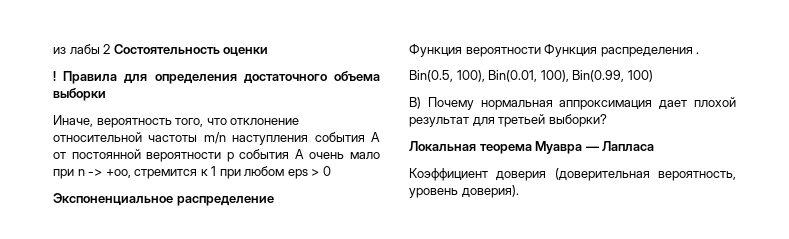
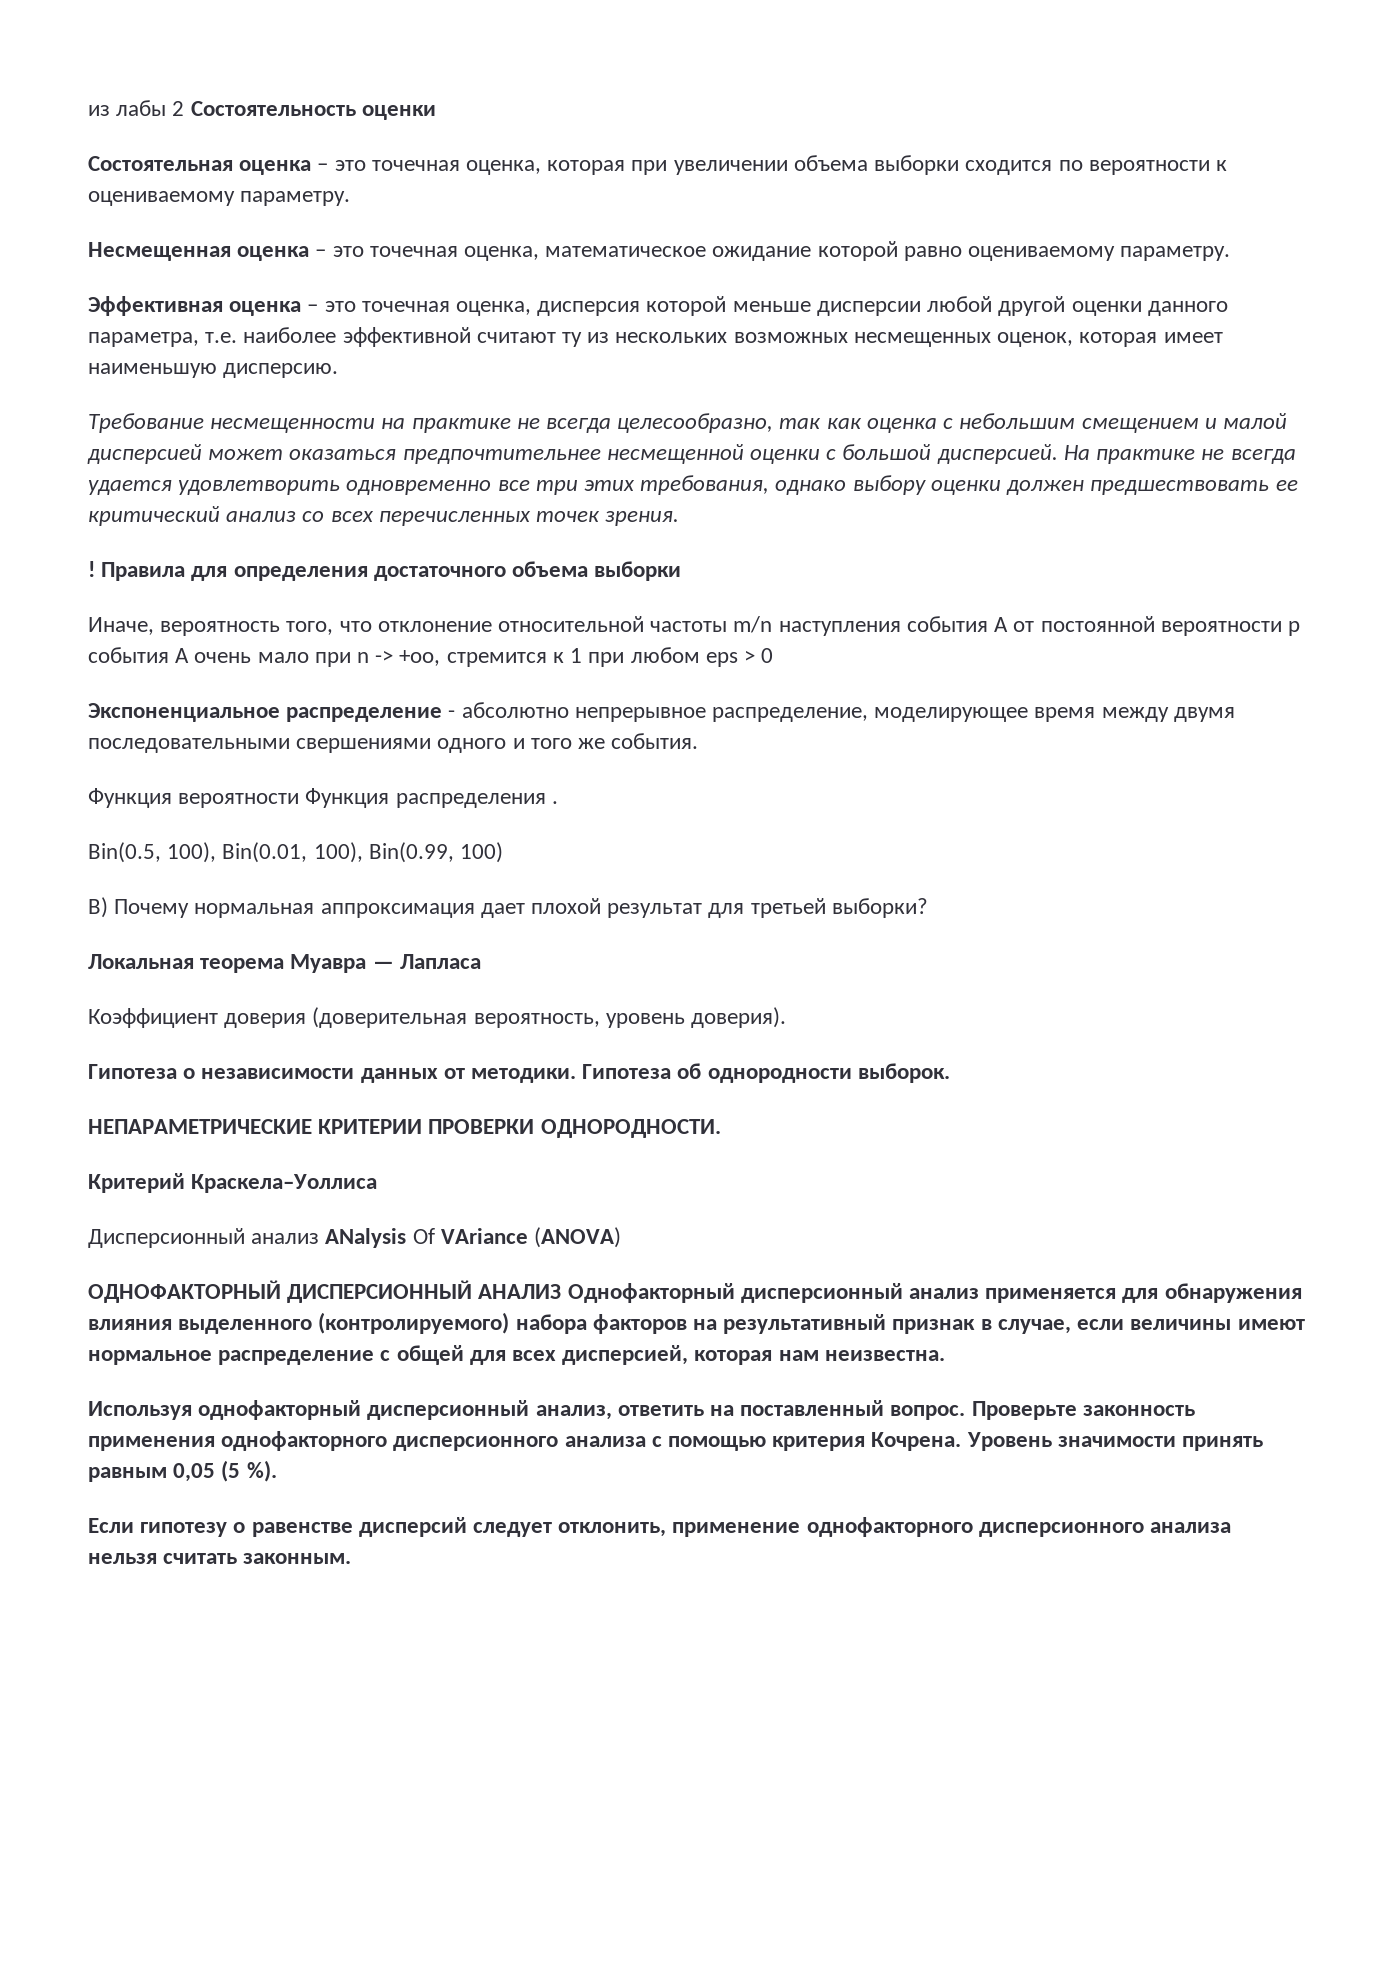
+ Состоятельная оценка – это точечная оценка, которая при увеличении объема выборки сходится по вероятности к оцениваемому параметру.
+ Несмещенная оценка – это точечная оценка, математическое ожидание которой равно оцениваемому параметру.
+ Эффективная оценка – это точечная оценка, дисперсия которой меньше дисперсии любой другой оценки данного параметра, т.е. наиболее эффективной считают ту из нескольких возможных несмещенных оценок, которая имеет наименьшую дисперсию.
+ Требование несмещенности на практике не всегда целесообразно, так как оценка с небольшим смещением и малой дисперсией может оказаться предпочтительнее несмещенной оценки с большой дисперсией. На практике не всегда удается удовлетворить одновременно все три этих требования, однако выбору оценки должен предшествовать ее критический анализ со всех перечисленных точек зрения.
- Экспоненциальное распределение
+ Экспоненциальное распределение - абсолютно непрерывное распределение, моделирующее время между двумя последовательными свершениями одного и того же события.
+ Гипотеза о независимости данных от методики. Гипотеза об однородности выборок.
+ НЕПАРАМЕТРИЧЕСКИЕ КРИТЕРИИ ПРОВЕРКИ ОДНОРОДНОСТИ.
+ Критерий Краскела–Уоллиса
+ Дисперсионный анализ ANalysis Of VAriance (ANOVA)
+ ОДНОФАКТОРНЫЙ ДИСПЕРСИОННЫЙ АНАЛИЗ Однофакторный дисперсионный анализ применяется для обнаружения влияния выделенного (контролируемого) набора факторов на результативный признак в случае, если величины имеют нормальное распределение с общей для всех дисперсией, которая нам неизвестна.
+ Используя однофакторный дисперсионный анализ, ответить на поставленный вопрос. Проверьте законность применения однофакторного дисперсионного анализа с помощью критерия Кочрена. Уровень значимости принять равным 0,05 (5 %).
+ Если гипотезу о равенстве дисперсий следует отклонить, применение однофакторного дисперсионного анализа нельзя считать законным.

